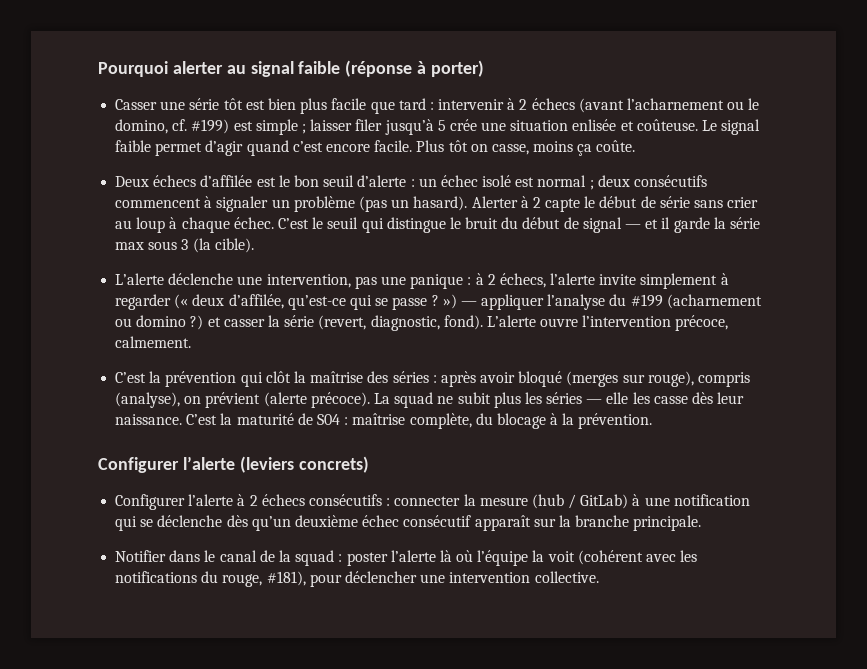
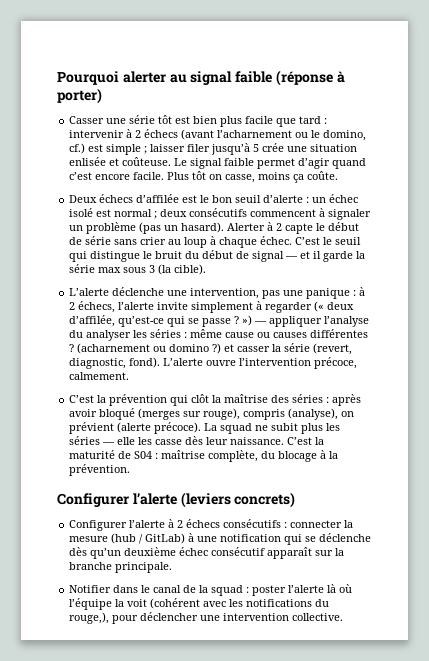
- Casser une série tôt est bien plus facile que tard : intervenir à 2 échecs (avant l’acharnement ou le domino, cf. #199) est simple ; laisser filer jusqu’à 5 crée une situation enlisée et coûteuse.
+ Casser une série tôt est bien plus facile que tard : intervenir à 2 échecs (avant l’acharnement ou le domino, cf.) est simple ; laisser filer jusqu’à 5 crée une situation enlisée et coûteuse.
- L’alerte déclenche une intervention, pas une panique : à 2 échecs, l’alerte invite simplement à regarder (« deux d’affilée, qu’est-ce qui se passe ? ») — appliquer l’analyse du #199 (acharnement ou domino ?) et casser la série (revert, diagnostic, fond).
+ L’alerte déclenche une intervention, pas une panique : à 2 échecs, l’alerte invite simplement à regarder (« deux d’affilée, qu’est-ce qui se passe ? ») — appliquer l’analyse du analyser les séries : même cause ou causes différentes ? (acharnement ou domino ?) et casser la série (revert, diagnostic, fond).
- Notifier dans le canal de la squad : poster l’alerte là où l’équipe la voit (cohérent avec les notifications du rouge, #181), pour déclencher une intervention collective.
+ Notifier dans le canal de la squad : poster l’alerte là où l’équipe la voit (cohérent avec les notifications du rouge,), pour déclencher une intervention collective.

